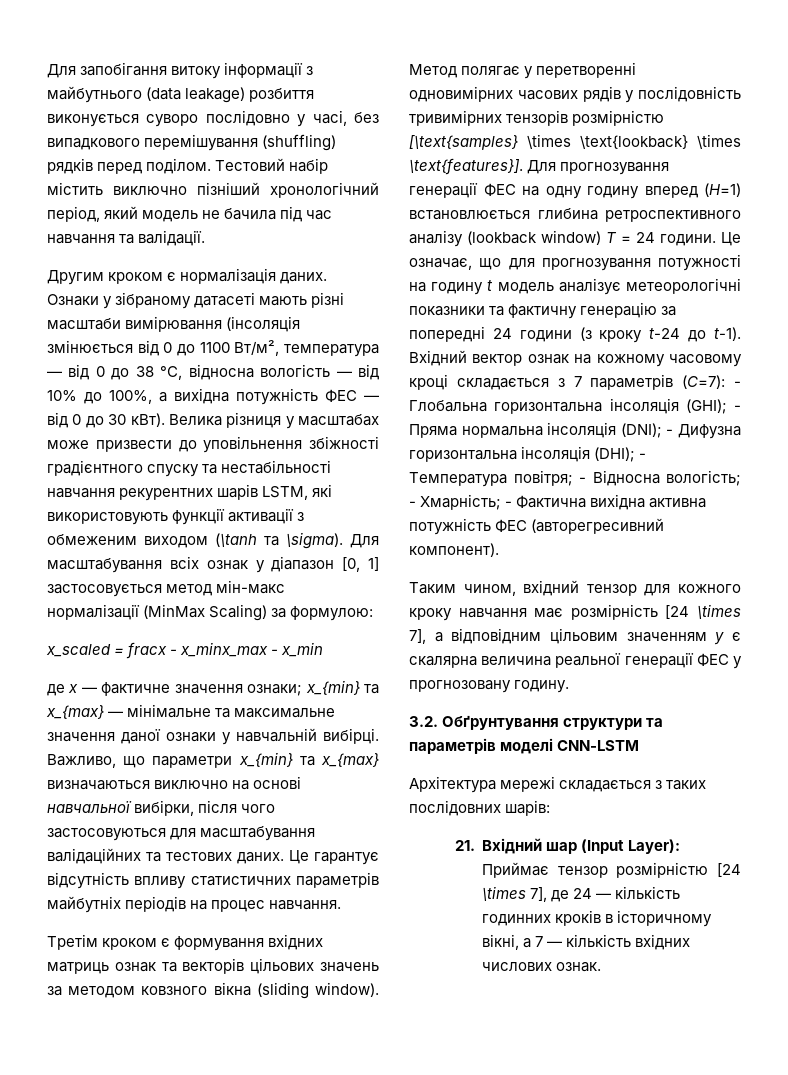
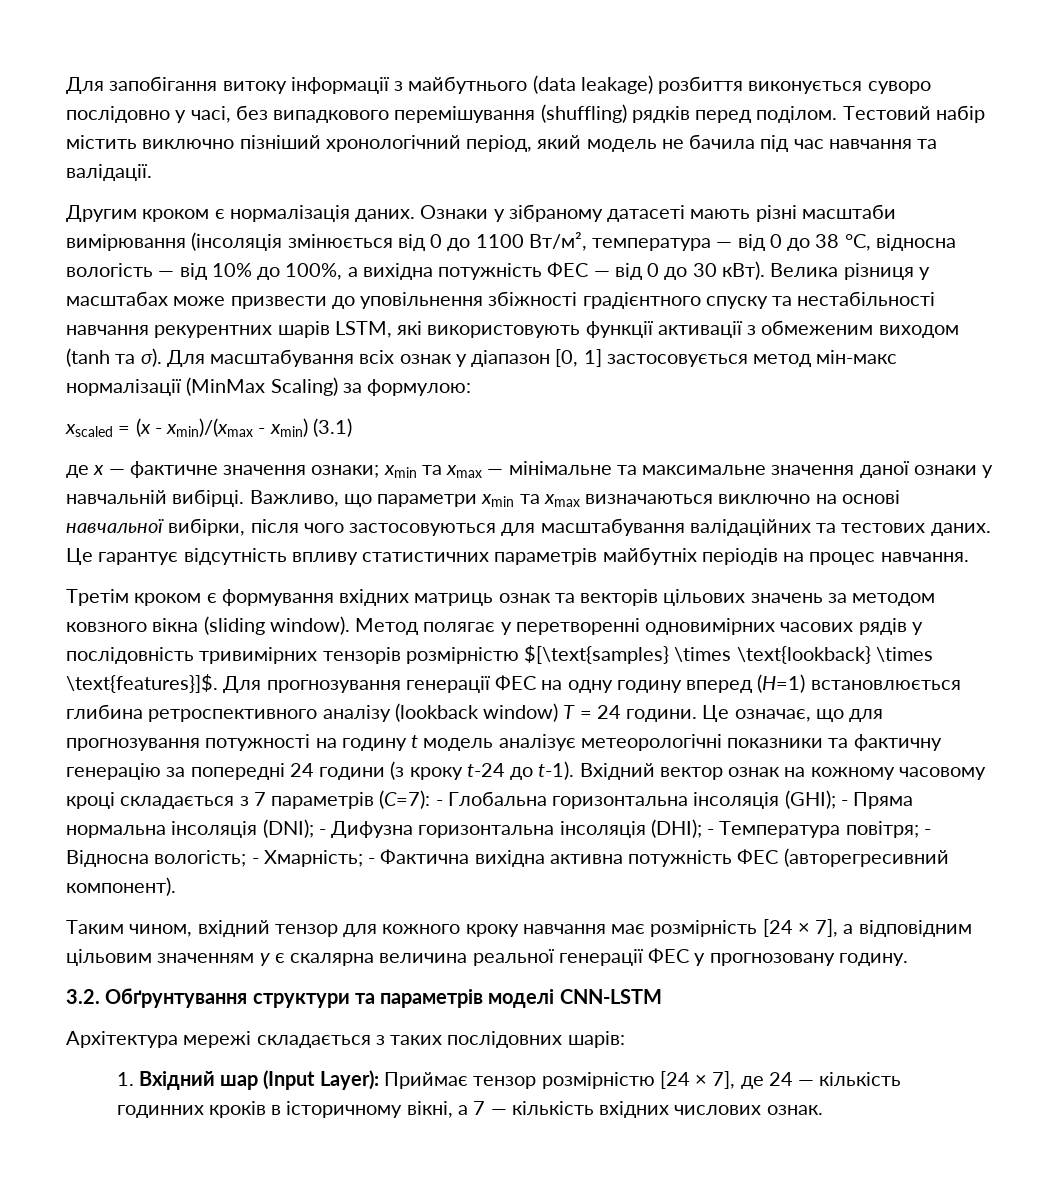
- Велика різниця у масштабах може призвести до уповільнення збіжності градієнтного спуску та нестабільності навчання рекурентних шарів LSTM, які використовують функції активації з обмеженим виходом (\tanh та \sigma).
+ Велика різниця у масштабах може призвести до уповільнення збіжності градієнтного спуску та нестабільності навчання рекурентних шарів LSTM, які використовують функції активації з обмеженим виходом (tanh та σ).
- x_scaled = fracx - x_minx_max - x_min
+ xscaled = (x - xmin)/(xmax - xmin) (3.1)
- де x — фактичне значення ознаки; x_{min} та x_{max} — мінімальне та максимальне значення даної ознаки у навчальній вибірці.
+ де x — фактичне значення ознаки; xmin та xmax — мінімальне та максимальне значення даної ознаки у навчальній вибірці.
- Важливо, що параметри x_{min} та x_{max} визначаються виключно на основі навчальної вибірки, після чого застосовуються для масштабування валідаційних та тестових даних.
+ Важливо, що параметри xmin та xmax визначаються виключно на основі навчальної вибірки, після чого застосовуються для масштабування валідаційних та тестових даних.
- Метод полягає у перетворенні одновимірних часових рядів у послідовність тривимірних тензорів розмірністю [\text{samples} \times \text{lookback} \times \text{features}].
+ Метод полягає у перетворенні одновимірних часових рядів у послідовність тривимірних тензорів розмірністю $[\text{samples} \times \text{lookback} \times \text{features}]$.
- Таким чином, вхідний тензор для кожного кроку навчання має розмірність [24 \times 7], а відповідним цільовим значенням y є скалярна величина реальної генерації ФЕС у прогнозовану годину.
+ Таким чином, вхідний тензор для кожного кроку навчання має розмірність [24 × 7], а відповідним цільовим значенням y є скалярна величина реальної генерації ФЕС у прогнозовану годину.
- 21. Вхідний шар (Input Layer): Приймає тензор розмірністю [24 \times 7], де 24 — кількість годинних кроків в історичному вікні, а 7 — кількість вхідних числових ознак.
+ 1. Вхідний шар (Input Layer): Приймає тензор розмірністю [24 × 7], де 24 — кількість годинних кроків в історичному вікні, а 7 — кількість вхідних числових ознак.

